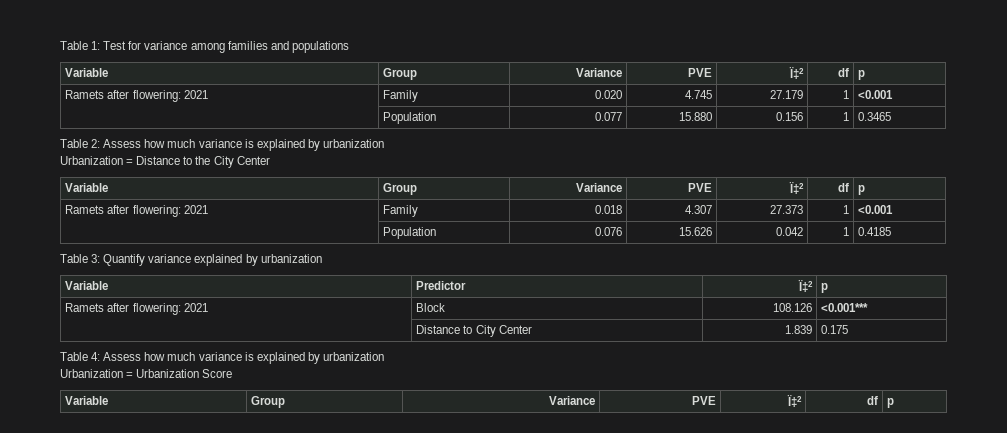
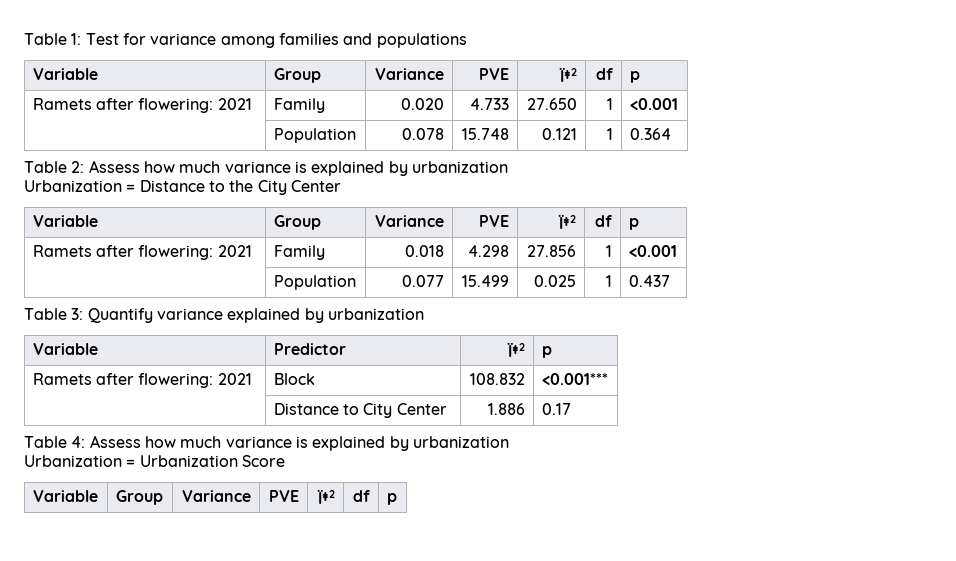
- Ramets after flowering: 2021 | Family | 0.020 | 4.745 | 27.179 | 1 | <0.001
- | Population | 0.077 | 15.880 | 0.156 | 1 | 0.3465
+ Ramets after flowering: 2021 | Family | 0.020 | 4.733 | 27.650 | 1 | <0.001
+ | Population | 0.078 | 15.748 | 0.121 | 1 | 0.364
- Ramets after flowering: 2021 | Family | 0.018 | 4.307 | 27.373 | 1 | <0.001
- | Population | 0.076 | 15.626 | 0.042 | 1 | 0.4185
+ Ramets after flowering: 2021 | Family | 0.018 | 4.298 | 27.856 | 1 | <0.001
+ | Population | 0.077 | 15.499 | 0.025 | 1 | 0.437
- Ramets after flowering: 2021 | Block | 108.126 | <0.001***
+ Ramets after flowering: 2021 | Block | 108.832 | <0.001***
- | Distance to City Center | 1.839 | 0.175
+ | Distance to City Center | 1.886 | 0.17

